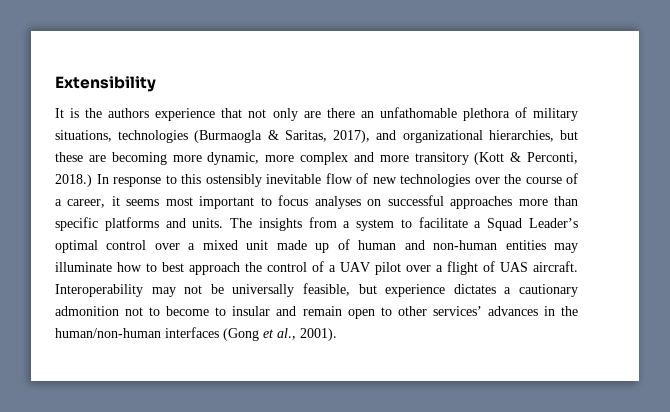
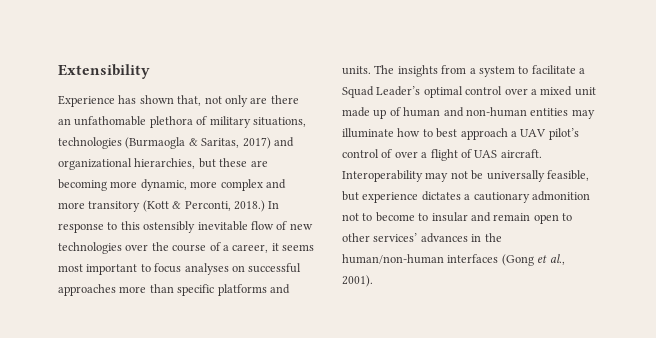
- It is the authors experience that not only are there an unfathomable plethora of military situations, technologies (Burmaogla & Saritas, 2017), and organizational hierarchies, but these are becoming more dynamic, more complex and more transitory (Kott & Perconti, 2018.)
+ Experience has shown that, not only are there an unfathomable plethora of military situations, technologies (Burmaogla & Saritas, 2017) and organizational hierarchies, but these are becoming more dynamic, more complex and more transitory (Kott & Perconti, 2018.)
- The insights from a system to facilitate a Squad Leader’s optimal control over a mixed unit made up of human and non-human entities may illuminate how to best approach the control of a UAV pilot over a flight of UAS aircraft.
+ The insights from a system to facilitate a Squad Leader’s optimal control over a mixed unit made up of human and non-human entities may illuminate how to best approach a UAV pilot’s control of over a flight of UAS aircraft.

